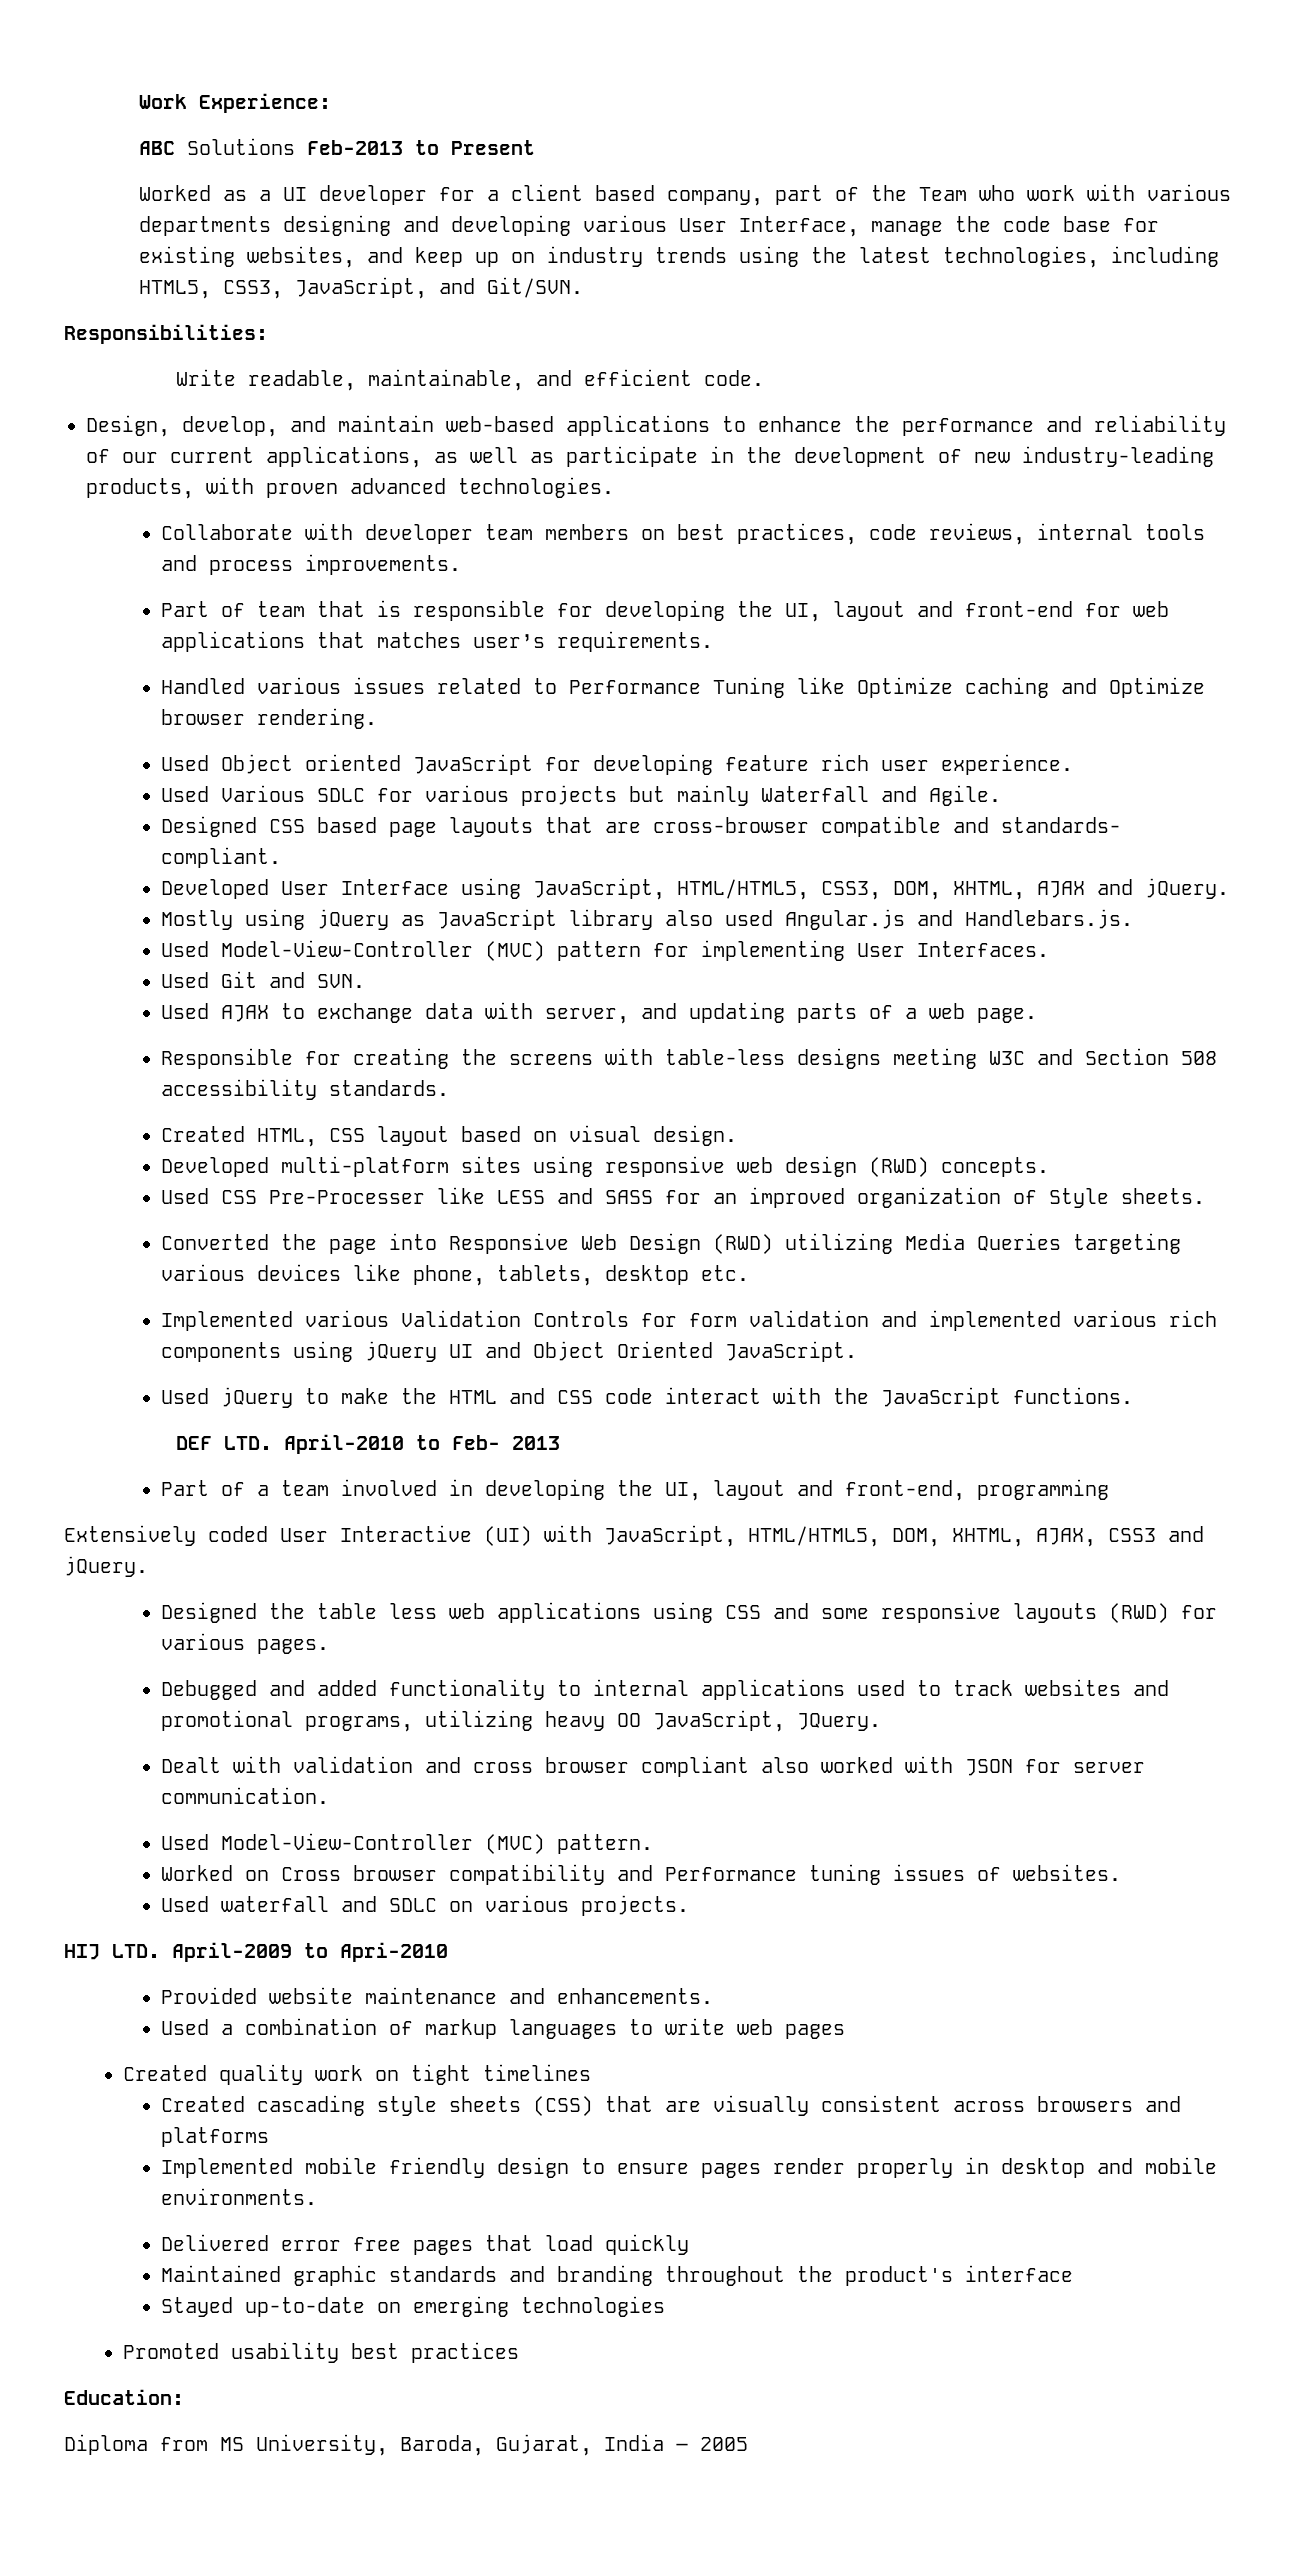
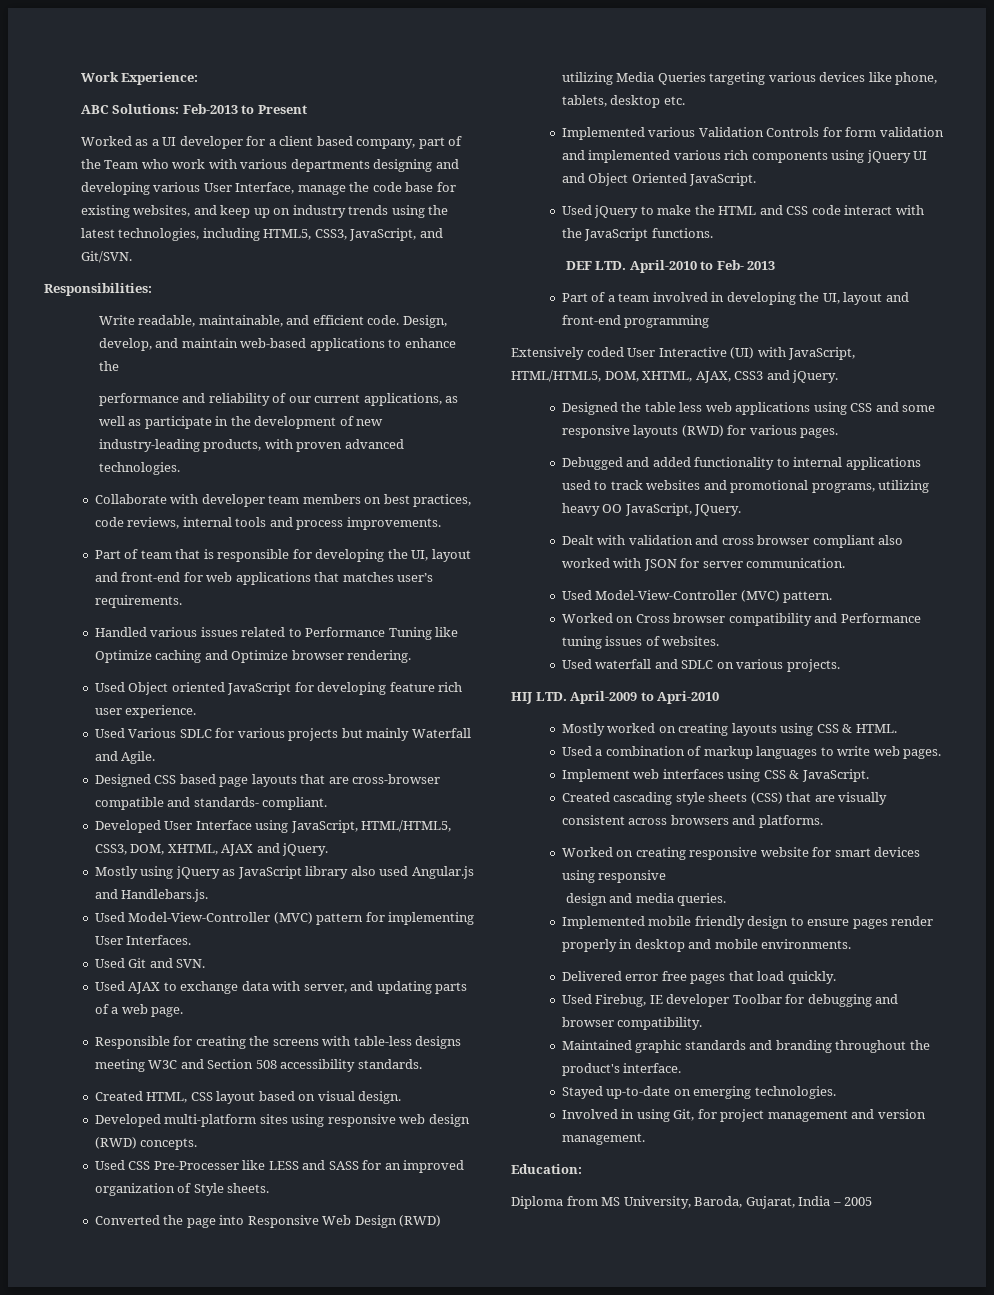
- ABC Solutions Feb-2013 to Present
+ ABC Solutions: Feb-2013 to Present
- Write readable, maintainable, and efficient code.
- Design, develop, and maintain web-based applications to enhance the performance and reliability of our current applications, as well as participate in the development of new industry-leading products, with proven advanced technologies.
+ Write readable, maintainable, and efficient code. Design, develop, and maintain web-based applications to enhance the
+ performance and reliability of our current applications, as well as participate in the development of new industry-leading products, with proven advanced technologies.
- Part of a team involved in developing the UI, layout and front-end, programming
+ Part of a team involved in developing the UI, layout and front-end programming
- Provided website maintenance and enhancements.
+ Mostly worked on creating layouts using CSS & HTML.
- Used a combination of markup languages to write web pages
- Created quality work on tight timelines
+ Used a combination of markup languages to write web pages.
+ Implement web interfaces using CSS & JavaScript.
- Created cascading style sheets (CSS) that are visually consistent across browsers and platforms
+ Created cascading style sheets (CSS) that are visually consistent across browsers and platforms.
+ Worked on creating responsive website for smart devices using responsive
+ design and media queries.
- Delivered error free pages that load quickly
+ Delivered error free pages that load quickly.
+ Used Firebug, IE developer Toolbar for debugging and browser compatibility.
- Maintained graphic standards and branding throughout the product's interface
+ Maintained graphic standards and branding throughout the product's interface.
- Stayed up-to-date on emerging technologies
- Promoted usability best practices
+ Stayed up-to-date on emerging technologies.
+ Involved in using Git, for project management and version management.

